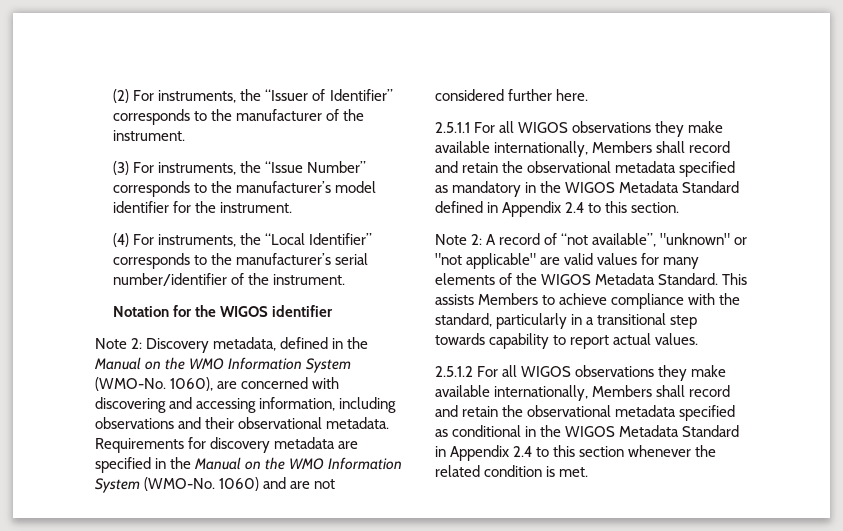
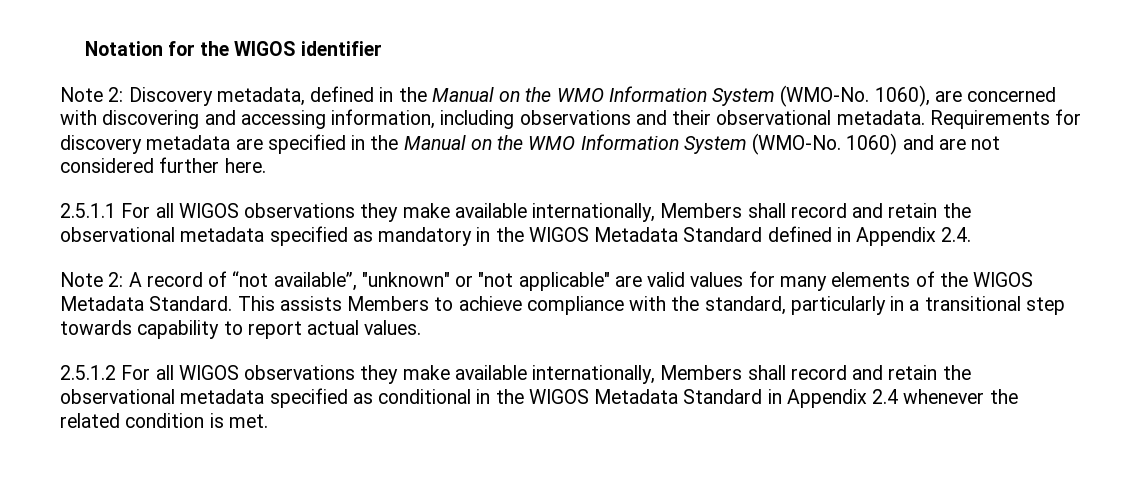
- (2) For instruments, the “Issuer of Identifier” corresponds to the manufacturer of the instrument.
- (3) For instruments, the “Issue Number” corresponds to the manufacturer’s model identifier for the instrument.
- (4) For instruments, the “Local Identifier” corresponds to the manufacturer’s serial number/identifier of the instrument.
- 2.5.1.1 For all WIGOS observations they make available internationally, Members shall record and retain the observational metadata specified as mandatory in the WIGOS Metadata Standard defined in Appendix 2.4 to this section.
+ 2.5.1.1 For all WIGOS observations they make available internationally, Members shall record and retain the observational metadata specified as mandatory in the WIGOS Metadata Standard defined in Appendix 2.4.
- 2.5.1.2 For all WIGOS observations they make available internationally, Members shall record and retain the observational metadata specified as conditional in the WIGOS Metadata Standard in Appendix 2.4 to this section whenever the related condition is met.
+ 2.5.1.2 For all WIGOS observations they make available internationally, Members shall record and retain the observational metadata specified as conditional in the WIGOS Metadata Standard in Appendix 2.4 whenever the related condition is met.

